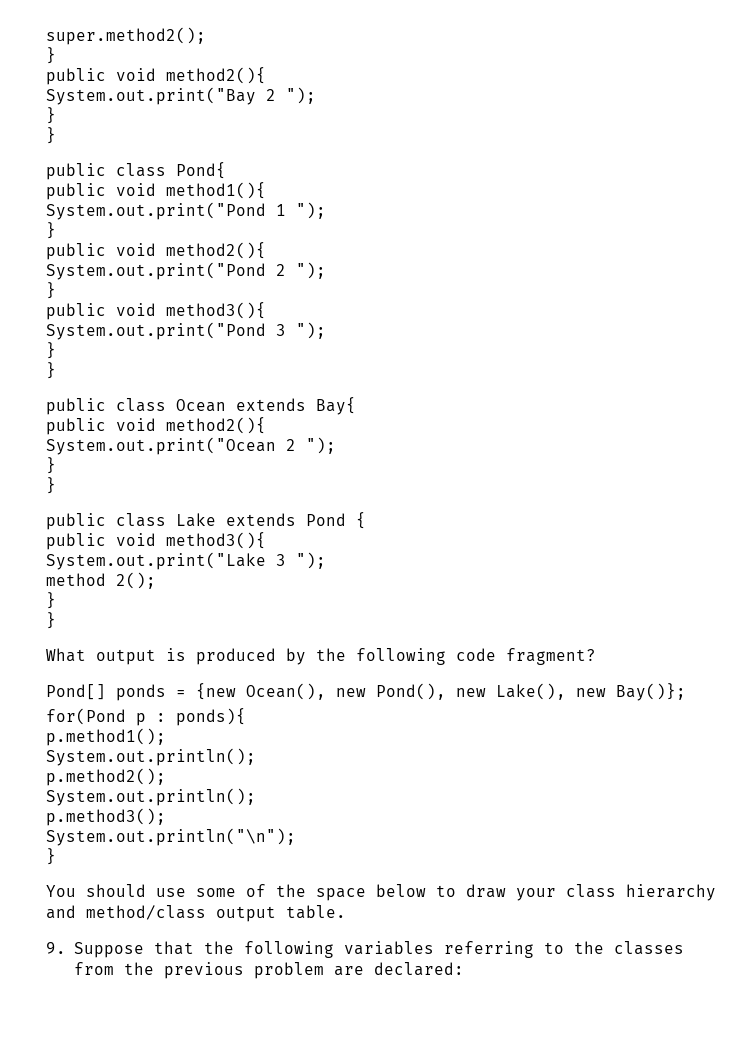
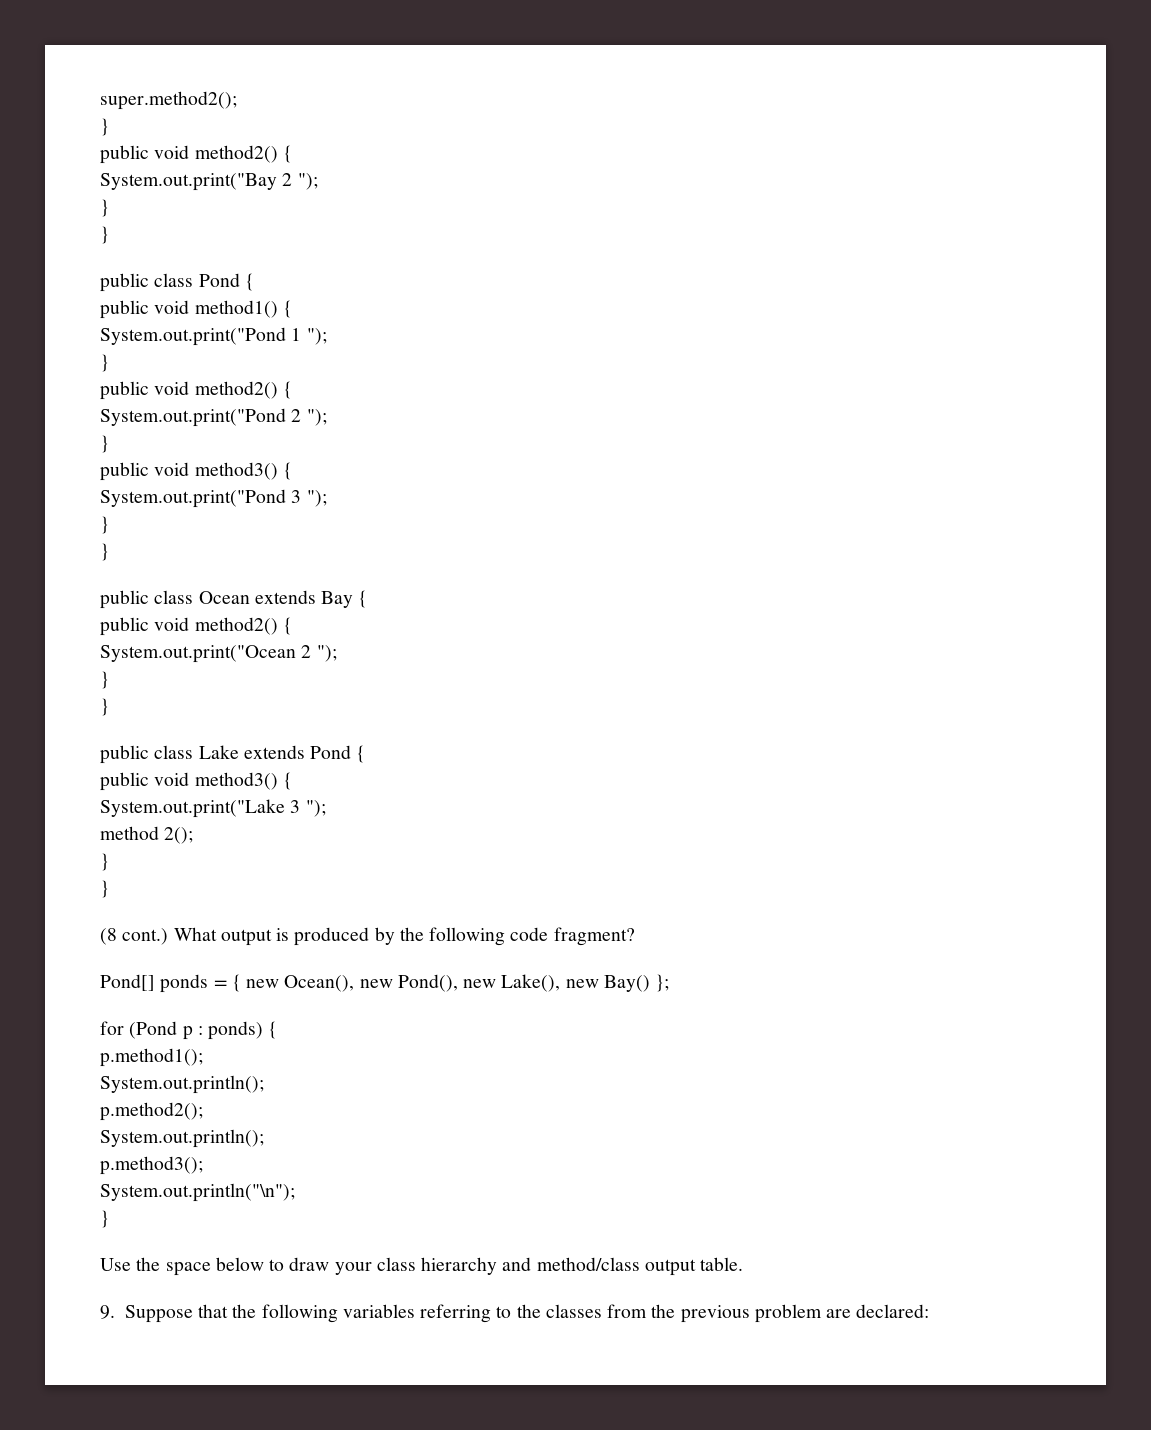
  super.method2();
  }
- public void method2(){
+ public void method2() {
- public class Pond{
- public void method1(){
+ public class Pond {
+ public void method1() {
  System.out.print("Pond 1 ");
  }
- public void method2(){
+ public void method2() {
  System.out.print("Pond 2 ");
  }
- public void method3(){
+ public void method3() {
- public class Ocean extends Bay{
- public void method2(){
+ public class Ocean extends Bay {
+ public void method2() {
  public class Lake extends Pond {
- public void method3(){
+ public void method3() {
+ (8 cont.)
- Pond[] ponds = {new Ocean(), new Pond(), new Lake(), new Bay()};
- for(Pond p : ponds){
+ Pond[] ponds = { new Ocean(), new Pond(), new Lake(), new Bay() };
+ for (Pond p : ponds) {
- You should use some of the space below to draw your class hierarchy and method/class output table.
+ Use the space below to draw your class hierarchy and method/class output table.

